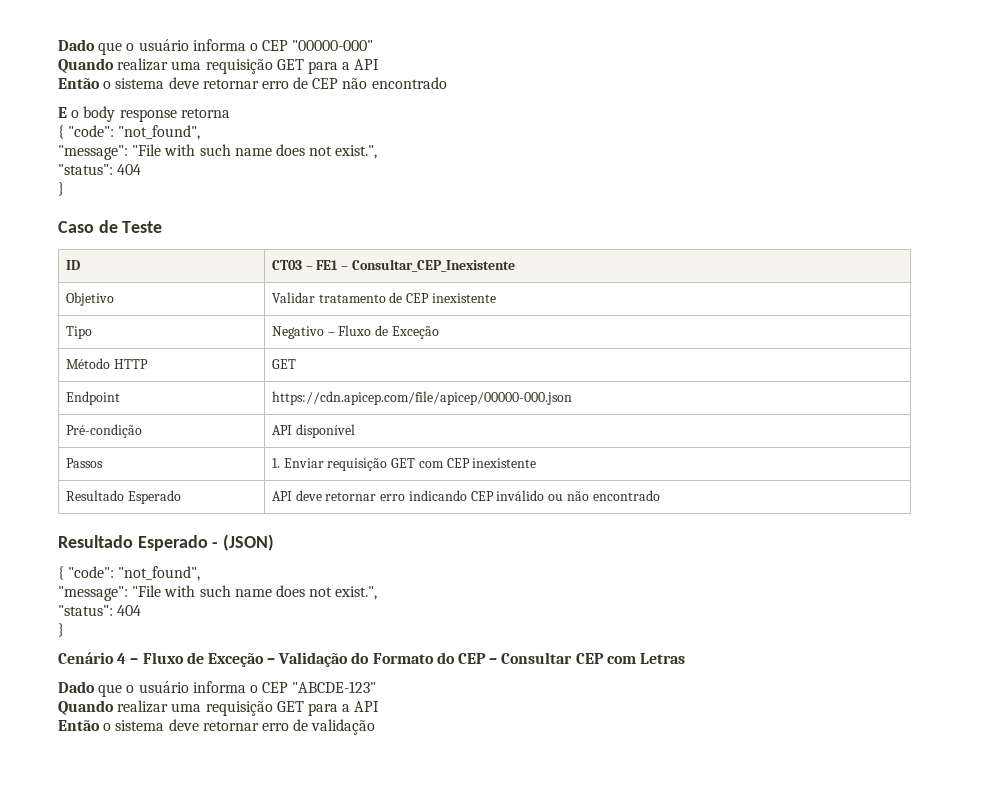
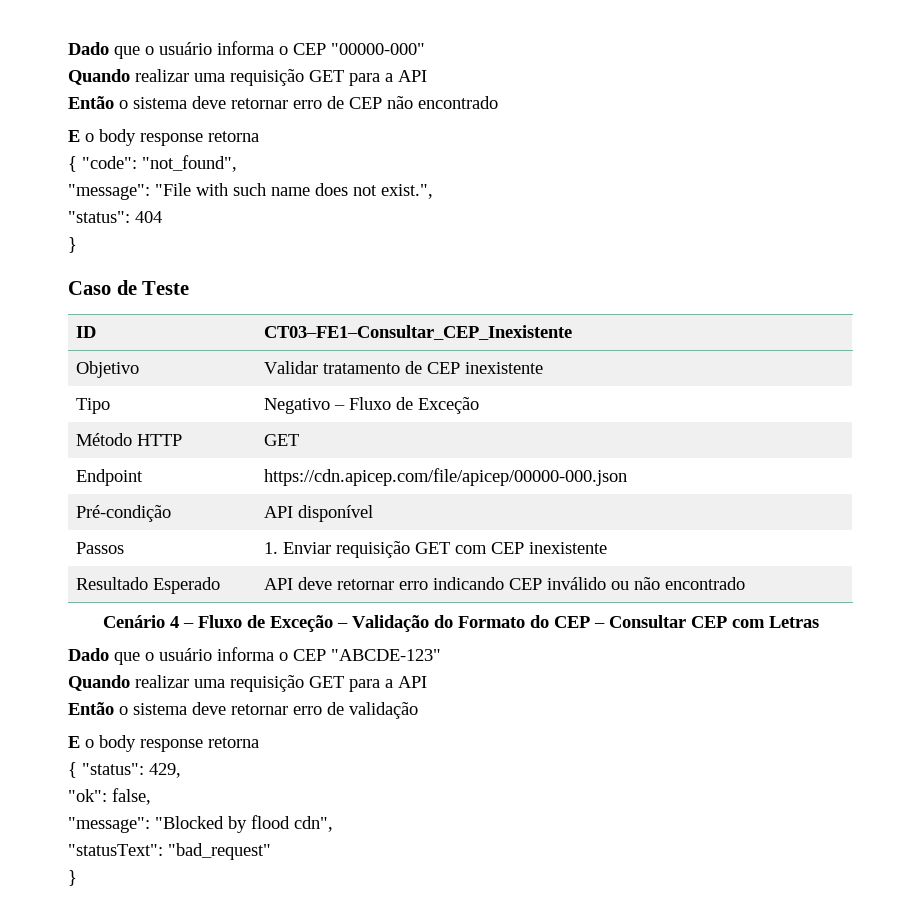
- ID | CT03 – FE1 – Consultar_CEP_Inexistente
+ ID | CT03–FE1–Consultar_CEP_Inexistente
- Resultado Esperado - (JSON)
- { "code": "not_found",
- "message": "File with such name does not exist.",
- "status": 404
- }
  Então o sistema deve retornar erro de validação
+ E o body response retorna
+ { "status": 429,
+ "ok": false,
+ "message": "Blocked by flood cdn",
+ "statusText": "bad_request"
+ }

